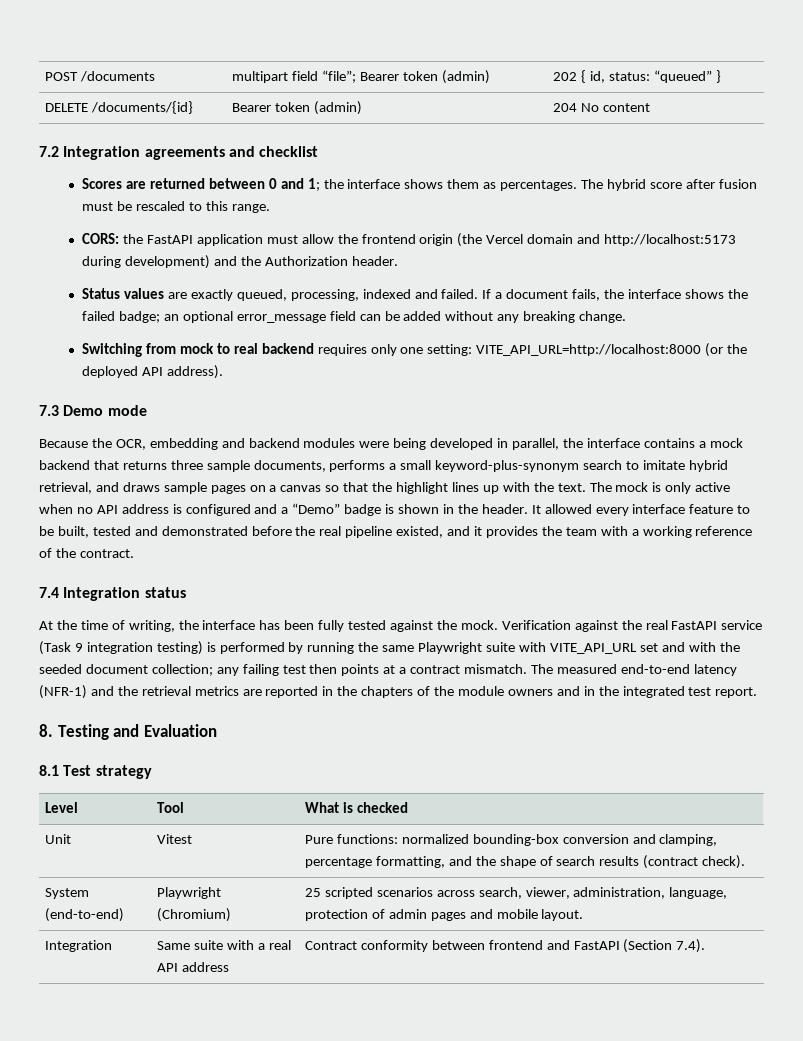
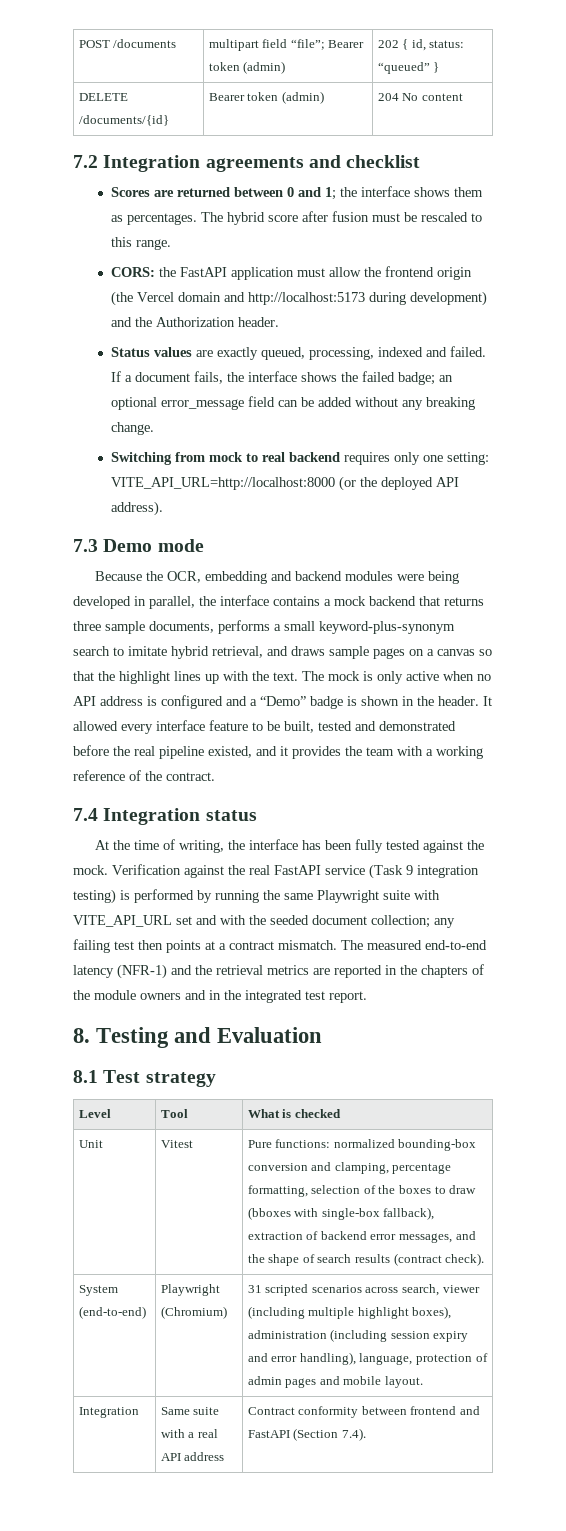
- Unit | Vitest | Pure functions: normalized bounding-box conversion and clamping, percentage formatting, and the shape of search results (contract check).
+ Unit | Vitest | Pure functions: normalized bounding-box conversion and clamping, percentage formatting, selection of the boxes to draw (bboxes with single-box fallback), extraction of backend error messages, and the shape of search results (contract check).
- System (end-to-end) | Playwright (Chromium) | 25 scripted scenarios across search, viewer, administration, language, protection of admin pages and mobile layout.
+ System (end-to-end) | Playwright (Chromium) | 31 scripted scenarios across search, viewer (including multiple highlight boxes), administration (including session expiry and error handling), language, protection of admin pages and mobile layout.

